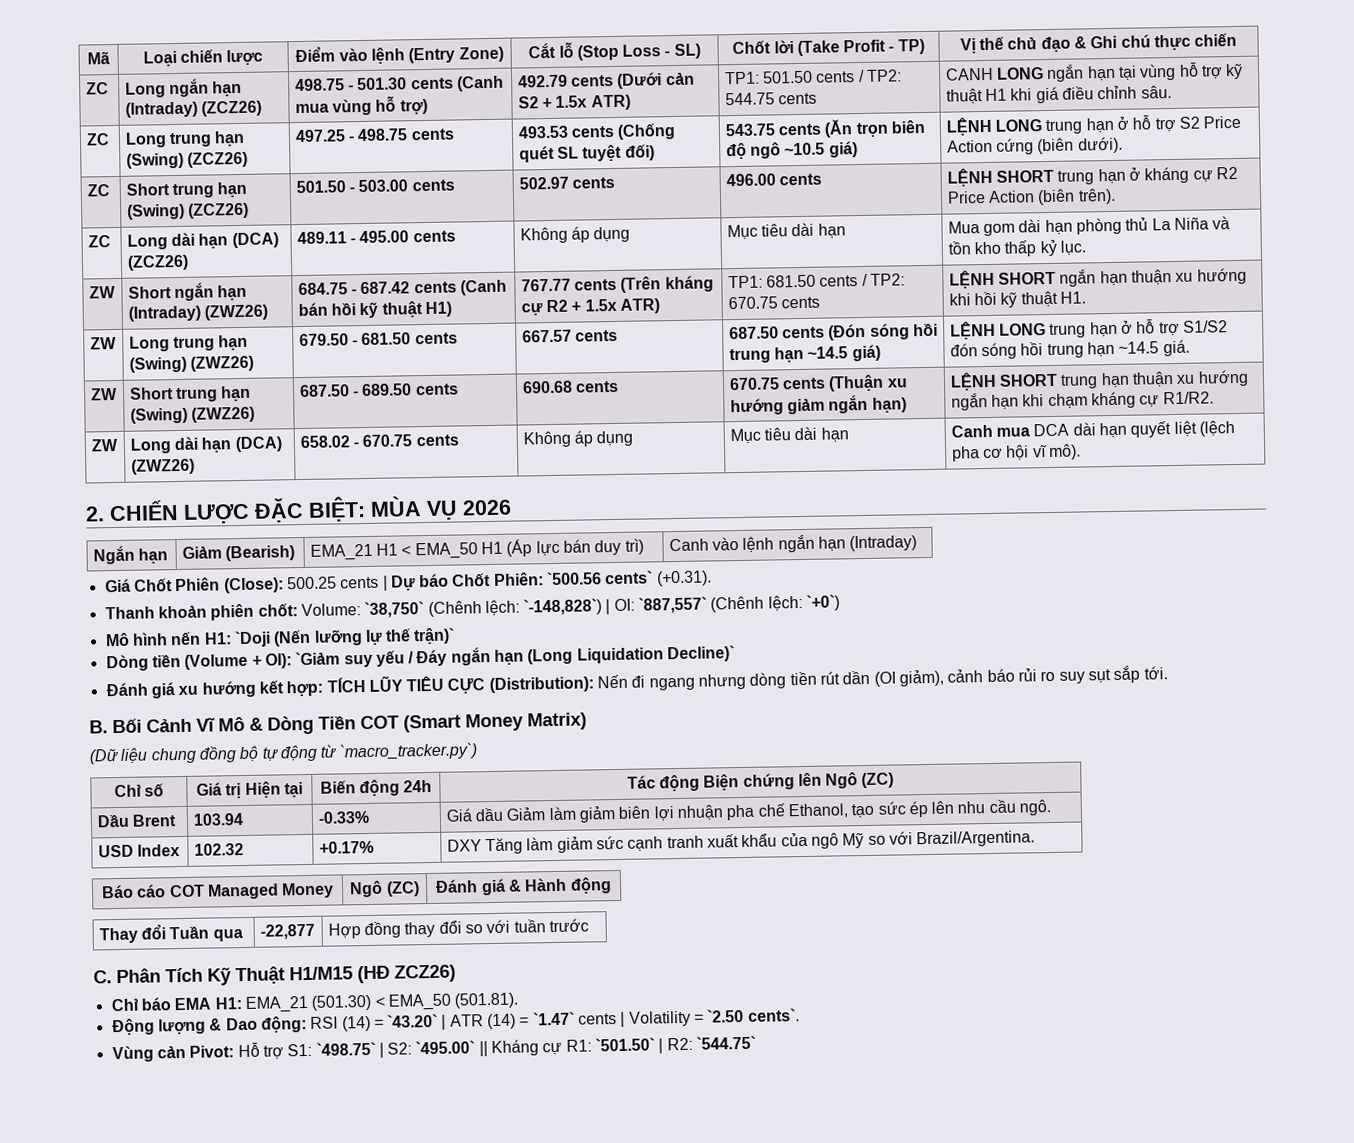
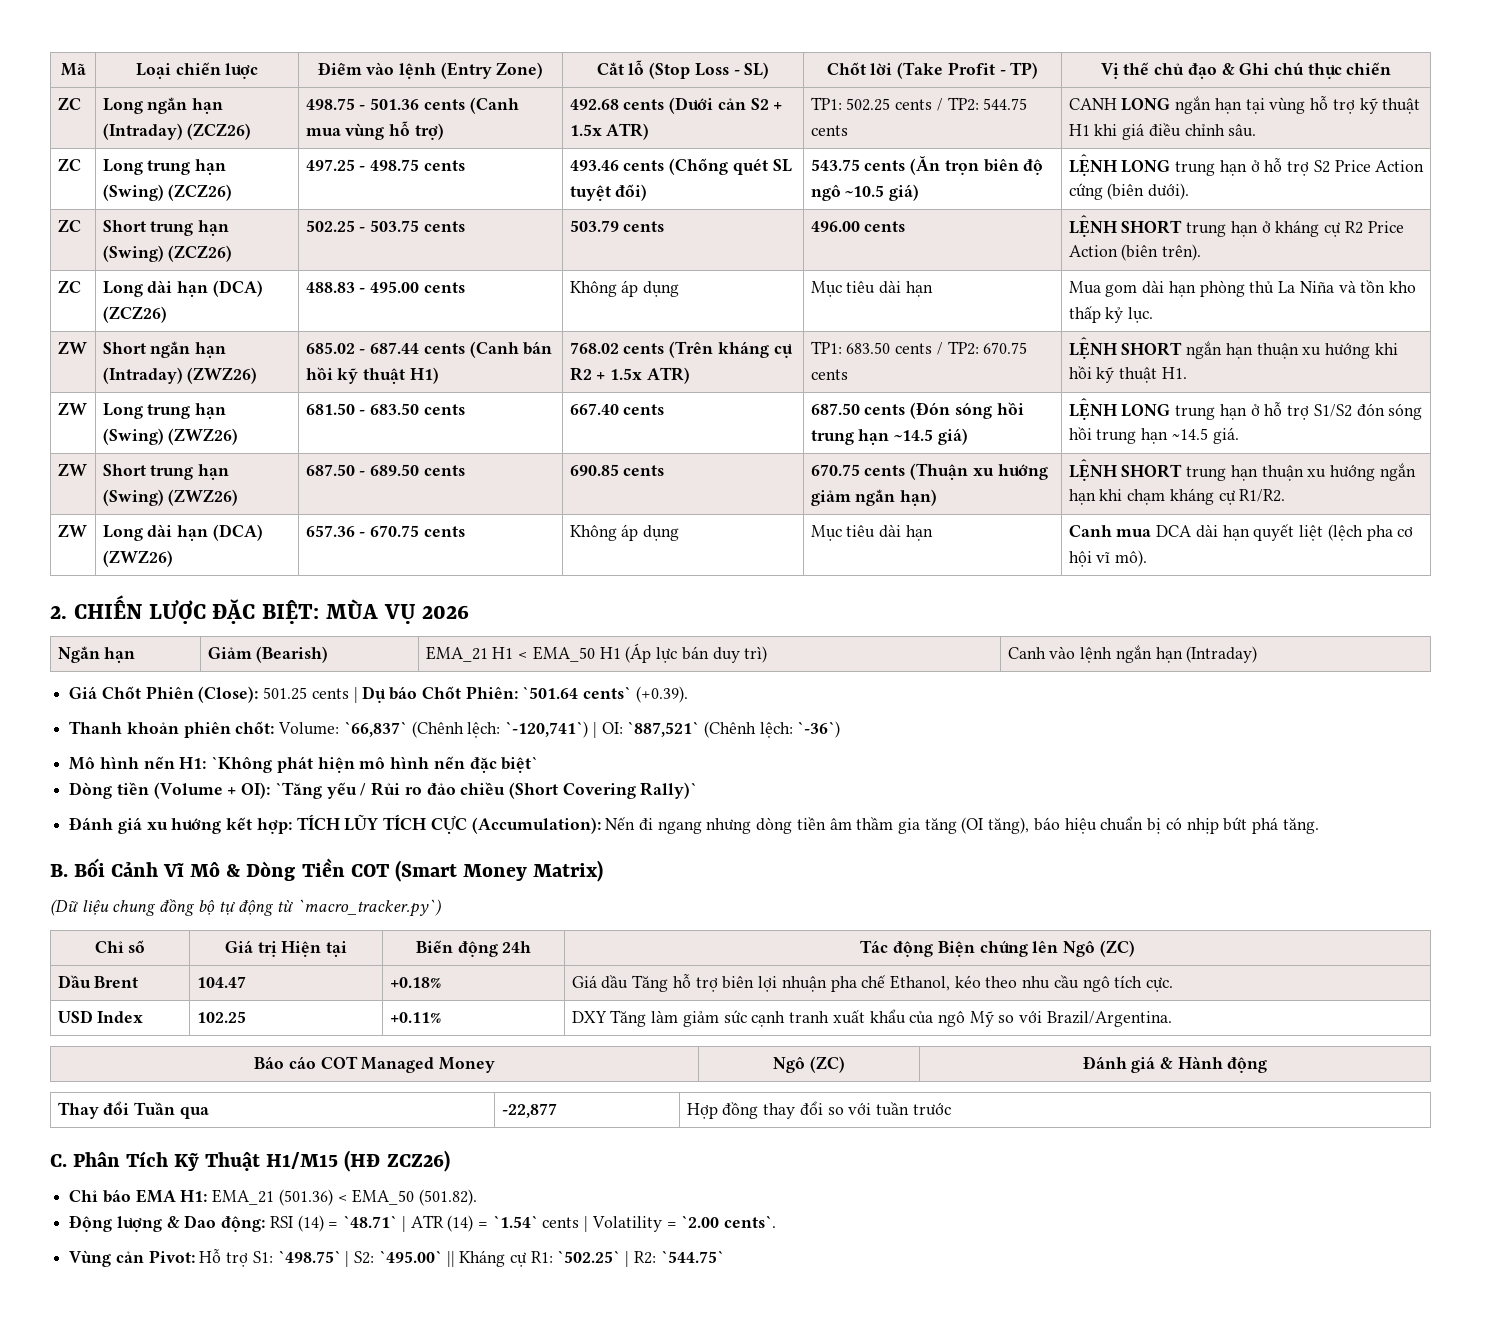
- 498.75 - 501.30 cents (Canh mua vùng hỗ trợ)
+ 498.75 - 501.36 cents (Canh mua vùng hỗ trợ)
- 492.79 cents (Dưới cản S2 + 1.5x ATR)
+ 492.68 cents (Dưới cản S2 + 1.5x ATR)
- TP1: 501.50 cents / TP2: 544.75 cents
+ TP1: 502.25 cents / TP2: 544.75 cents
- ZC | Long trung hạn (Swing) (ZCZ26) | 497.25 - 498.75 cents | 493.53 cents (Chống quét SL tuyệt đối) | 543.75 cents (Ăn trọn biên độ ngô ~10.5 giá) | LỆNH LONG trung hạn ở hỗ trợ S2 Price Action cứng (biên dưới).
+ ZC | Long trung hạn (Swing) (ZCZ26) | 497.25 - 498.75 cents | 493.46 cents (Chống quét SL tuyệt đối) | 543.75 cents (Ăn trọn biên độ ngô ~10.5 giá) | LỆNH LONG trung hạn ở hỗ trợ S2 Price Action cứng (biên dưới).
- ZC | Short trung hạn (Swing) (ZCZ26) | 501.50 - 503.00 cents | 502.97 cents | 496.00 cents | LỆNH SHORT trung hạn ở kháng cự R2 Price Action (biên trên).
+ ZC | Short trung hạn (Swing) (ZCZ26) | 502.25 - 503.75 cents | 503.79 cents | 496.00 cents | LỆNH SHORT trung hạn ở kháng cự R2 Price Action (biên trên).
- ZC | Long dài hạn (DCA) (ZCZ26) | 489.11 - 495.00 cents | Không áp dụng | Mục tiêu dài hạn | Mua gom dài hạn phòng thủ La Niña và tồn kho thấp kỷ lục.
+ ZC | Long dài hạn (DCA) (ZCZ26) | 488.83 - 495.00 cents | Không áp dụng | Mục tiêu dài hạn | Mua gom dài hạn phòng thủ La Niña và tồn kho thấp kỷ lục.
- 684.75 - 687.42 cents (Canh bán hồi kỹ thuật H1)
+ 685.02 - 687.44 cents (Canh bán hồi kỹ thuật H1)
- 767.77 cents (Trên kháng cự R2 + 1.5x ATR)
+ 768.02 cents (Trên kháng cự R2 + 1.5x ATR)
- TP1: 681.50 cents / TP2: 670.75 cents
+ TP1: 683.50 cents / TP2: 670.75 cents
- ZW | Long trung hạn (Swing) (ZWZ26) | 679.50 - 681.50 cents | 667.57 cents | 687.50 cents (Đón sóng hồi trung hạn ~14.5 giá) | LỆNH LONG trung hạn ở hỗ trợ S1/S2 đón sóng hồi trung hạn ~14.5 giá.
+ ZW | Long trung hạn (Swing) (ZWZ26) | 681.50 - 683.50 cents | 667.40 cents | 687.50 cents (Đón sóng hồi trung hạn ~14.5 giá) | LỆNH LONG trung hạn ở hỗ trợ S1/S2 đón sóng hồi trung hạn ~14.5 giá.
- ZW | Short trung hạn (Swing) (ZWZ26) | 687.50 - 689.50 cents | 690.68 cents | 670.75 cents (Thuận xu hướng giảm ngắn hạn) | LỆNH SHORT trung hạn thuận xu hướng ngắn hạn khi chạm kháng cự R1/R2.
+ ZW | Short trung hạn (Swing) (ZWZ26) | 687.50 - 689.50 cents | 690.85 cents | 670.75 cents (Thuận xu hướng giảm ngắn hạn) | LỆNH SHORT trung hạn thuận xu hướng ngắn hạn khi chạm kháng cự R1/R2.
- ZW | Long dài hạn (DCA) (ZWZ26) | 658.02 - 670.75 cents | Không áp dụng | Mục tiêu dài hạn | Canh mua DCA dài hạn quyết liệt (lệch pha cơ hội vĩ mô).
+ ZW | Long dài hạn (DCA) (ZWZ26) | 657.36 - 670.75 cents | Không áp dụng | Mục tiêu dài hạn | Canh mua DCA dài hạn quyết liệt (lệch pha cơ hội vĩ mô).
- Giá Chốt Phiên (Close): 500.25 cents | Dự báo Chốt Phiên: `500.56 cents` (+0.31).
+ Giá Chốt Phiên (Close): 501.25 cents | Dự báo Chốt Phiên: `501.64 cents` (+0.39).
- Thanh khoản phiên chốt: Volume: `38,750` (Chênh lệch: `-148,828`) | OI: `887,557` (Chênh lệch: `+0`)
+ Thanh khoản phiên chốt: Volume: `66,837` (Chênh lệch: `-120,741`) | OI: `887,521` (Chênh lệch: `-36`)
- Mô hình nến H1: `Doji (Nến lưỡng lự thế trận)`
+ Mô hình nến H1: `Không phát hiện mô hình nến đặc biệt`
- Dòng tiền (Volume + OI): `Giảm suy yếu / Đáy ngắn hạn (Long Liquidation Decline)`
+ Dòng tiền (Volume + OI): `Tăng yếu / Rủi ro đảo chiều (Short Covering Rally)`
- Đánh giá xu hướng kết hợp: TÍCH LŨY TIÊU CỰC (Distribution): Nến đi ngang nhưng dòng tiền rút dần (OI giảm), cảnh báo rủi ro suy sụt sắp tới.
+ Đánh giá xu hướng kết hợp: TÍCH LŨY TÍCH CỰC (Accumulation): Nến đi ngang nhưng dòng tiền âm thầm gia tăng (OI tăng), báo hiệu chuẩn bị có nhịp bứt phá tăng.
- Dầu Brent | 103.94 | -0.33% | Giá dầu Giảm làm giảm biên lợi nhuận pha chế Ethanol, tạo sức ép lên nhu cầu ngô.
+ Dầu Brent | 104.47 | +0.18% | Giá dầu Tăng hỗ trợ biên lợi nhuận pha chế Ethanol, kéo theo nhu cầu ngô tích cực.
- USD Index | 102.32 | +0.17% | DXY Tăng làm giảm sức cạnh tranh xuất khẩu của ngô Mỹ so với Brazil/Argentina.
+ USD Index | 102.25 | +0.11% | DXY Tăng làm giảm sức cạnh tranh xuất khẩu của ngô Mỹ so với Brazil/Argentina.
- Chỉ báo EMA H1: EMA_21 (501.30) < EMA_50 (501.81).
+ Chỉ báo EMA H1: EMA_21 (501.36) < EMA_50 (501.82).
- Động lượng & Dao động: RSI (14) = `43.20` | ATR (14) = `1.47` cents | Volatility = `2.50 cents`.
+ Động lượng & Dao động: RSI (14) = `48.71` | ATR (14) = `1.54` cents | Volatility = `2.00 cents`.
- Vùng cản Pivot: Hỗ trợ S1: `498.75` | S2: `495.00` || Kháng cự R1: `501.50` | R2: `544.75`
+ Vùng cản Pivot: Hỗ trợ S1: `498.75` | S2: `495.00` || Kháng cự R1: `502.25` | R2: `544.75`

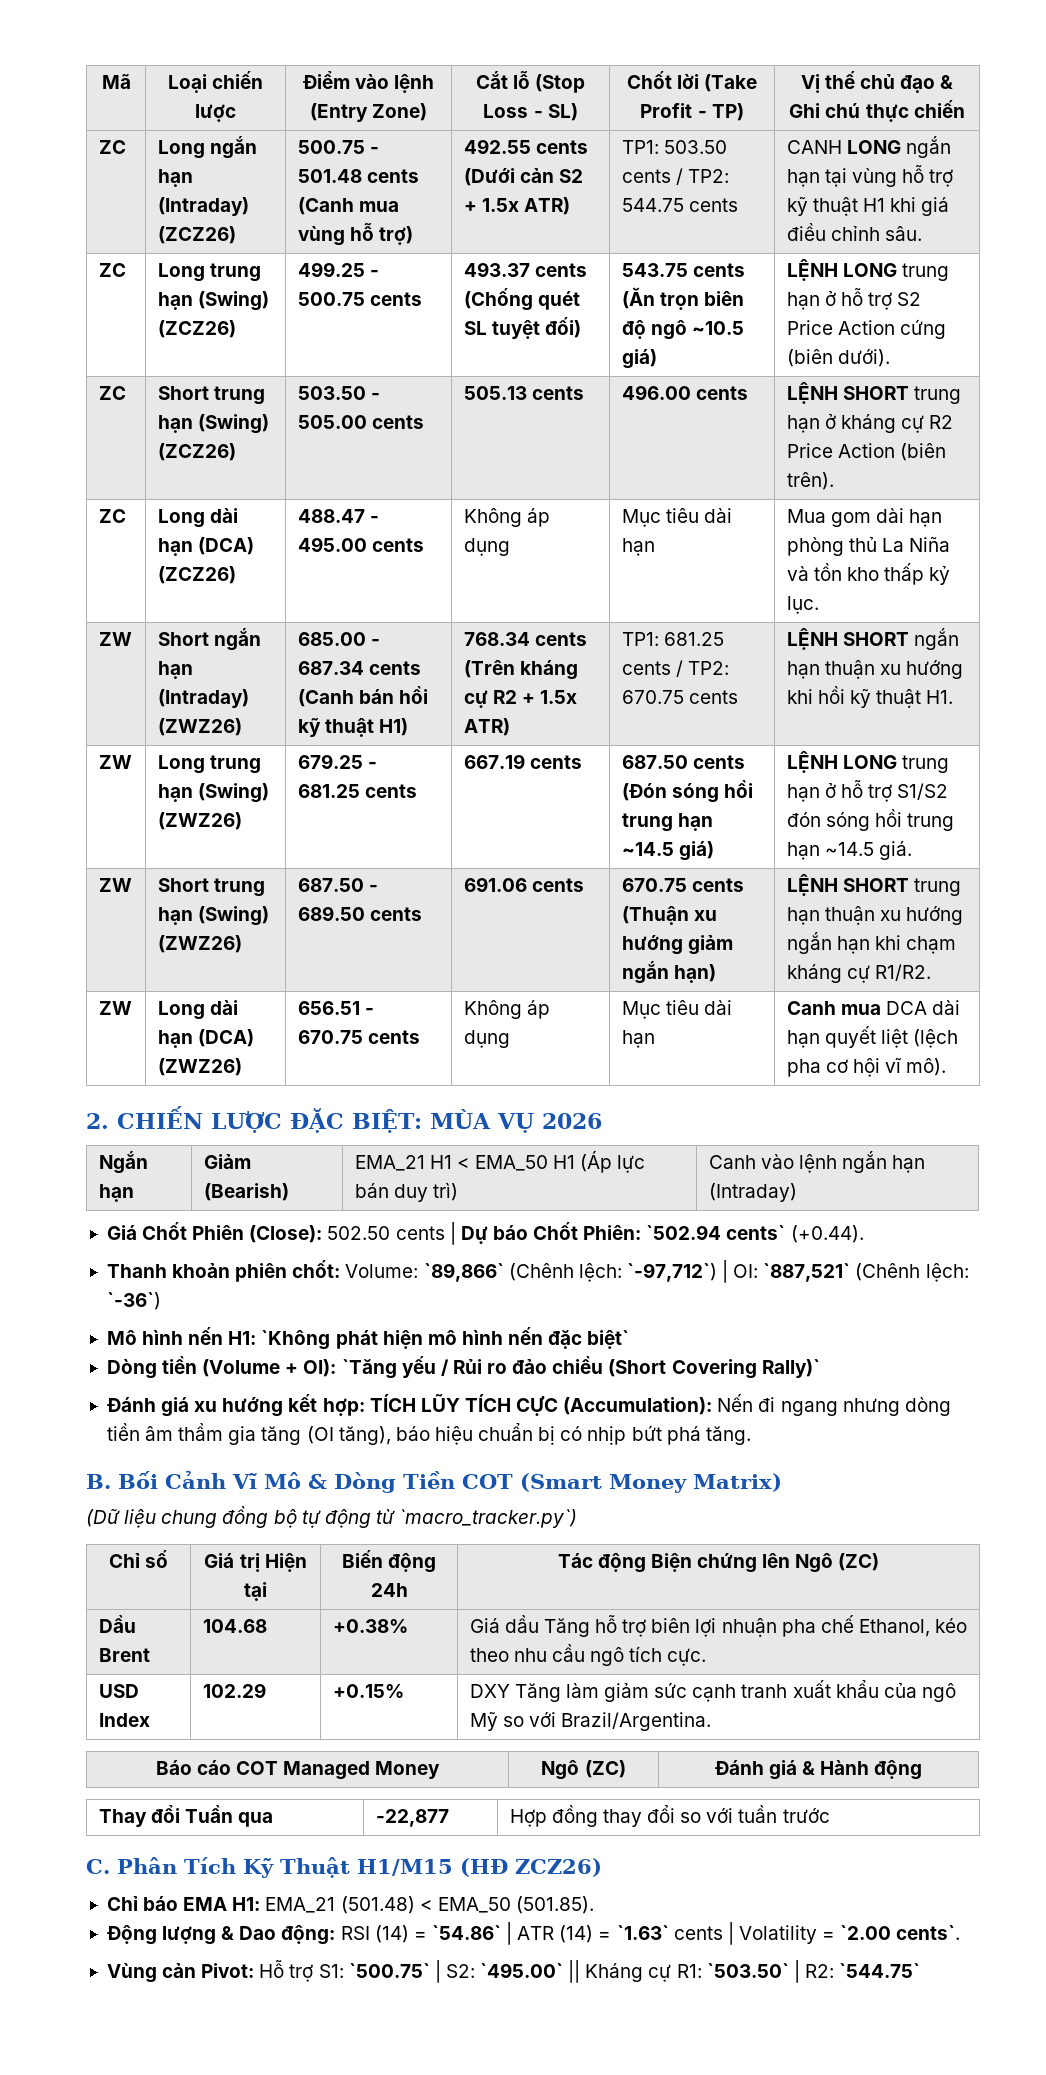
- 498.75 - 501.36 cents (Canh mua vùng hỗ trợ)
+ 500.75 - 501.48 cents (Canh mua vùng hỗ trợ)
- 492.68 cents (Dưới cản S2 + 1.5x ATR)
+ 492.55 cents (Dưới cản S2 + 1.5x ATR)
- TP1: 502.25 cents / TP2: 544.75 cents
+ TP1: 503.50 cents / TP2: 544.75 cents
- ZC | Long trung hạn (Swing) (ZCZ26) | 497.25 - 498.75 cents | 493.46 cents (Chống quét SL tuyệt đối) | 543.75 cents (Ăn trọn biên độ ngô ~10.5 giá) | LỆNH LONG trung hạn ở hỗ trợ S2 Price Action cứng (biên dưới).
+ ZC | Long trung hạn (Swing) (ZCZ26) | 499.25 - 500.75 cents | 493.37 cents (Chống quét SL tuyệt đối) | 543.75 cents (Ăn trọn biên độ ngô ~10.5 giá) | LỆNH LONG trung hạn ở hỗ trợ S2 Price Action cứng (biên dưới).
- ZC | Short trung hạn (Swing) (ZCZ26) | 502.25 - 503.75 cents | 503.79 cents | 496.00 cents | LỆNH SHORT trung hạn ở kháng cự R2 Price Action (biên trên).
+ ZC | Short trung hạn (Swing) (ZCZ26) | 503.50 - 505.00 cents | 505.13 cents | 496.00 cents | LỆNH SHORT trung hạn ở kháng cự R2 Price Action (biên trên).
- ZC | Long dài hạn (DCA) (ZCZ26) | 488.83 - 495.00 cents | Không áp dụng | Mục tiêu dài hạn | Mua gom dài hạn phòng thủ La Niña và tồn kho thấp kỷ lục.
+ ZC | Long dài hạn (DCA) (ZCZ26) | 488.47 - 495.00 cents | Không áp dụng | Mục tiêu dài hạn | Mua gom dài hạn phòng thủ La Niña và tồn kho thấp kỷ lục.
- 685.02 - 687.44 cents (Canh bán hồi kỹ thuật H1)
+ 685.00 - 687.34 cents (Canh bán hồi kỹ thuật H1)
- 768.02 cents (Trên kháng cự R2 + 1.5x ATR)
+ 768.34 cents (Trên kháng cự R2 + 1.5x ATR)
- TP1: 683.50 cents / TP2: 670.75 cents
+ TP1: 681.25 cents / TP2: 670.75 cents
- ZW | Long trung hạn (Swing) (ZWZ26) | 681.50 - 683.50 cents | 667.40 cents | 687.50 cents (Đón sóng hồi trung hạn ~14.5 giá) | LỆNH LONG trung hạn ở hỗ trợ S1/S2 đón sóng hồi trung hạn ~14.5 giá.
+ ZW | Long trung hạn (Swing) (ZWZ26) | 679.25 - 681.25 cents | 667.19 cents | 687.50 cents (Đón sóng hồi trung hạn ~14.5 giá) | LỆNH LONG trung hạn ở hỗ trợ S1/S2 đón sóng hồi trung hạn ~14.5 giá.
- ZW | Short trung hạn (Swing) (ZWZ26) | 687.50 - 689.50 cents | 690.85 cents | 670.75 cents (Thuận xu hướng giảm ngắn hạn) | LỆNH SHORT trung hạn thuận xu hướng ngắn hạn khi chạm kháng cự R1/R2.
+ ZW | Short trung hạn (Swing) (ZWZ26) | 687.50 - 689.50 cents | 691.06 cents | 670.75 cents (Thuận xu hướng giảm ngắn hạn) | LỆNH SHORT trung hạn thuận xu hướng ngắn hạn khi chạm kháng cự R1/R2.
- ZW | Long dài hạn (DCA) (ZWZ26) | 657.36 - 670.75 cents | Không áp dụng | Mục tiêu dài hạn | Canh mua DCA dài hạn quyết liệt (lệch pha cơ hội vĩ mô).
+ ZW | Long dài hạn (DCA) (ZWZ26) | 656.51 - 670.75 cents | Không áp dụng | Mục tiêu dài hạn | Canh mua DCA dài hạn quyết liệt (lệch pha cơ hội vĩ mô).
- Giá Chốt Phiên (Close): 501.25 cents | Dự báo Chốt Phiên: `501.64 cents` (+0.39).
+ Giá Chốt Phiên (Close): 502.50 cents | Dự báo Chốt Phiên: `502.94 cents` (+0.44).
- Thanh khoản phiên chốt: Volume: `66,837` (Chênh lệch: `-120,741`) | OI: `887,521` (Chênh lệch: `-36`)
+ Thanh khoản phiên chốt: Volume: `89,866` (Chênh lệch: `-97,712`) | OI: `887,521` (Chênh lệch: `-36`)
- Dầu Brent | 104.47 | +0.18% | Giá dầu Tăng hỗ trợ biên lợi nhuận pha chế Ethanol, kéo theo nhu cầu ngô tích cực.
+ Dầu Brent | 104.68 | +0.38% | Giá dầu Tăng hỗ trợ biên lợi nhuận pha chế Ethanol, kéo theo nhu cầu ngô tích cực.
- USD Index | 102.25 | +0.11% | DXY Tăng làm giảm sức cạnh tranh xuất khẩu của ngô Mỹ so với Brazil/Argentina.
+ USD Index | 102.29 | +0.15% | DXY Tăng làm giảm sức cạnh tranh xuất khẩu của ngô Mỹ so với Brazil/Argentina.
- Chỉ báo EMA H1: EMA_21 (501.36) < EMA_50 (501.82).
+ Chỉ báo EMA H1: EMA_21 (501.48) < EMA_50 (501.85).
- Động lượng & Dao động: RSI (14) = `48.71` | ATR (14) = `1.54` cents | Volatility = `2.00 cents`.
+ Động lượng & Dao động: RSI (14) = `54.86` | ATR (14) = `1.63` cents | Volatility = `2.00 cents`.
- Vùng cản Pivot: Hỗ trợ S1: `498.75` | S2: `495.00` || Kháng cự R1: `502.25` | R2: `544.75`
+ Vùng cản Pivot: Hỗ trợ S1: `500.75` | S2: `495.00` || Kháng cự R1: `503.50` | R2: `544.75`

